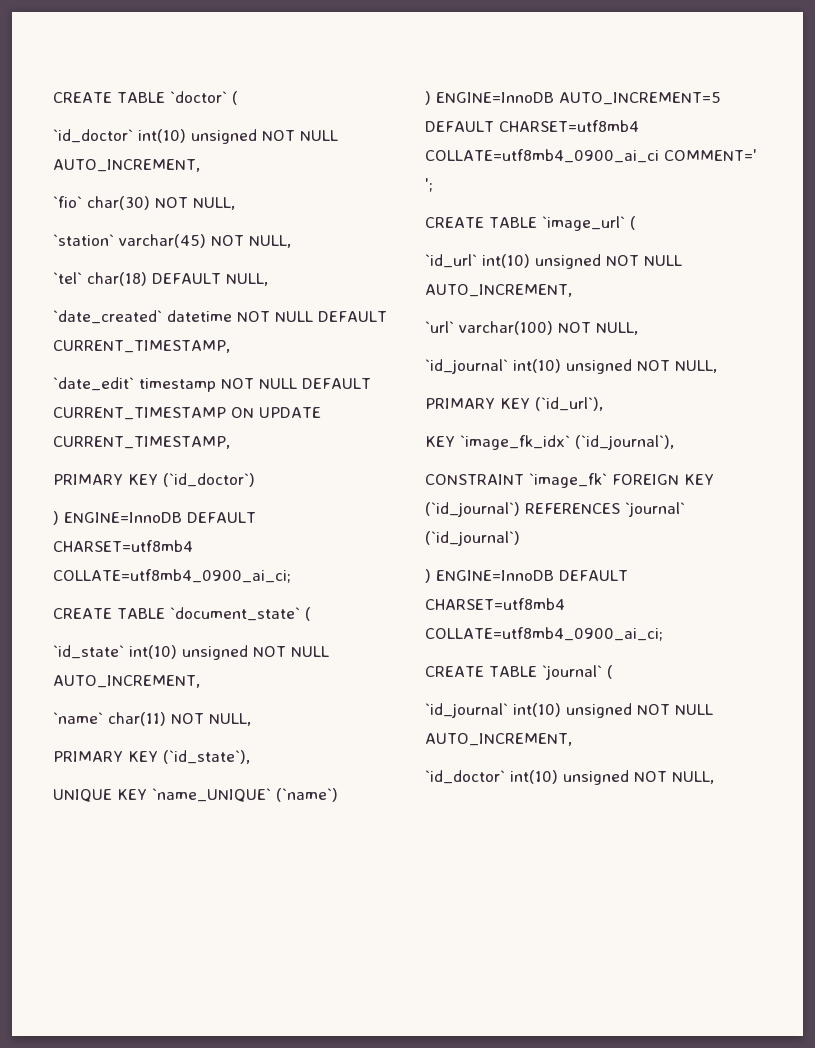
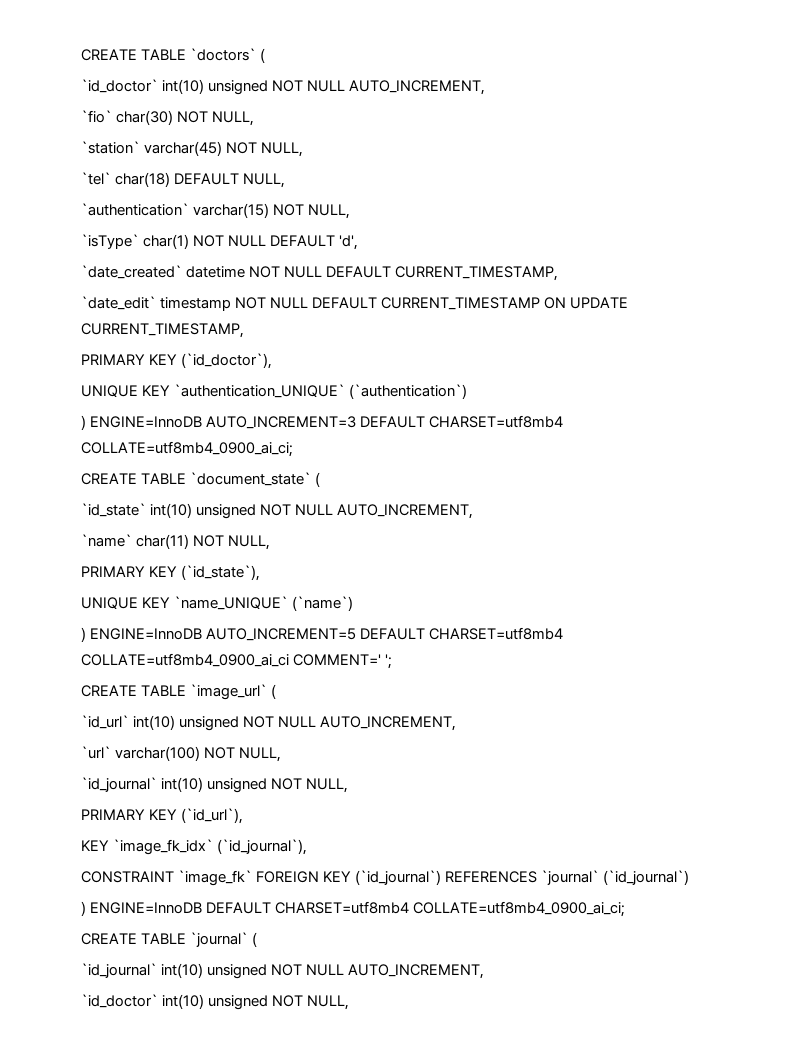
- CREATE TABLE `doctor` (
+ CREATE TABLE `doctors` (
+ `authentication` varchar(15) NOT NULL,
+ `isType` char(1) NOT NULL DEFAULT 'd',
- PRIMARY KEY (`id_doctor`)
- ) ENGINE=InnoDB DEFAULT CHARSET=utf8mb4 COLLATE=utf8mb4_0900_ai_ci;
+ PRIMARY KEY (`id_doctor`),
+ UNIQUE KEY `authentication_UNIQUE` (`authentication`)
+ ) ENGINE=InnoDB AUTO_INCREMENT=3 DEFAULT CHARSET=utf8mb4 COLLATE=utf8mb4_0900_ai_ci;

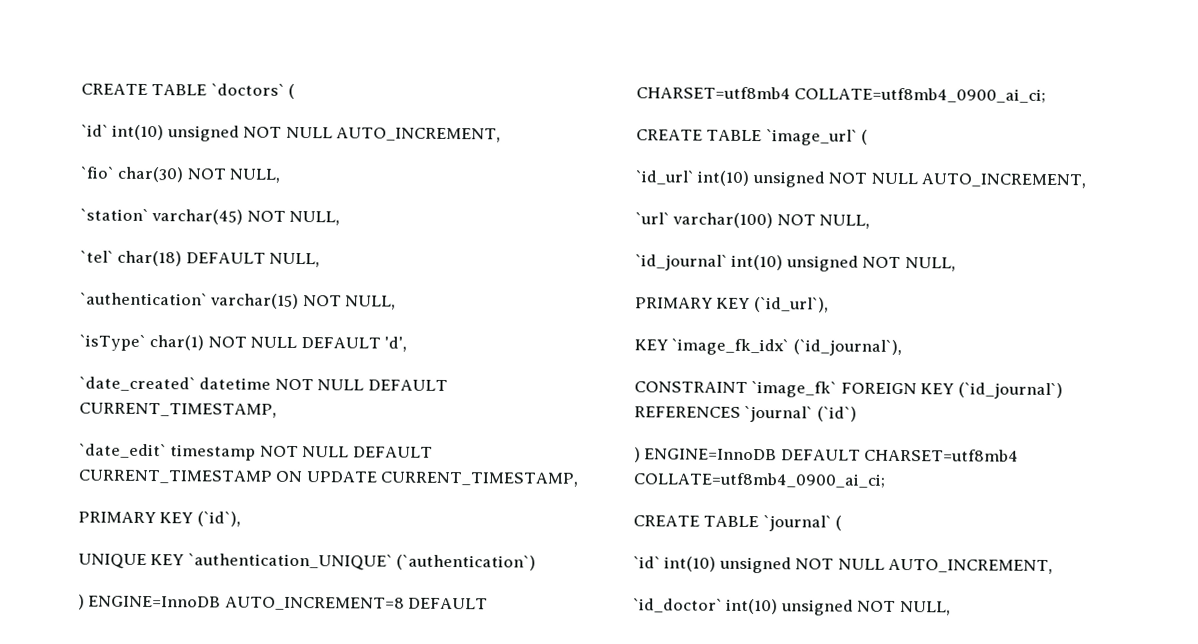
  CREATE TABLE `doctors` (
- `id_doctor` int(10) unsigned NOT NULL AUTO_INCREMENT,
+ `id` int(10) unsigned NOT NULL AUTO_INCREMENT,
- PRIMARY KEY (`id_doctor`),
+ PRIMARY KEY (`id`),
- ) ENGINE=InnoDB AUTO_INCREMENT=3 DEFAULT CHARSET=utf8mb4 COLLATE=utf8mb4_0900_ai_ci;
- CREATE TABLE `document_state` (
- `id_state` int(10) unsigned NOT NULL AUTO_INCREMENT,
- `name` char(11) NOT NULL,
- PRIMARY KEY (`id_state`),
- UNIQUE KEY `name_UNIQUE` (`name`)
- ) ENGINE=InnoDB AUTO_INCREMENT=5 DEFAULT CHARSET=utf8mb4 COLLATE=utf8mb4_0900_ai_ci COMMENT=' ';
+ ) ENGINE=InnoDB AUTO_INCREMENT=8 DEFAULT CHARSET=utf8mb4 COLLATE=utf8mb4_0900_ai_ci;
- CONSTRAINT `image_fk` FOREIGN KEY (`id_journal`) REFERENCES `journal` (`id_journal`)
+ CONSTRAINT `image_fk` FOREIGN KEY (`id_journal`) REFERENCES `journal` (`id`)
  CREATE TABLE `journal` (
- `id_journal` int(10) unsigned NOT NULL AUTO_INCREMENT,
+ `id` int(10) unsigned NOT NULL AUTO_INCREMENT,

